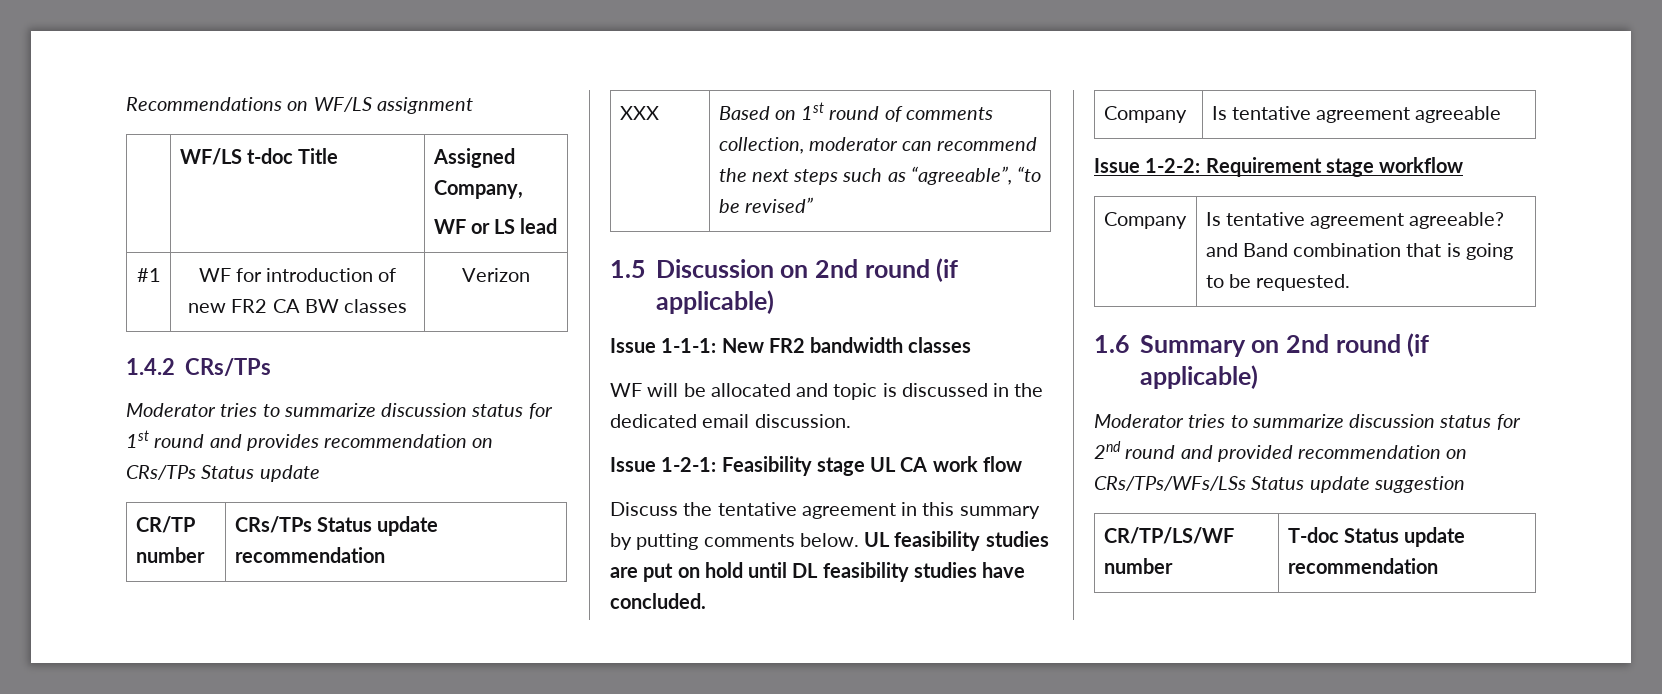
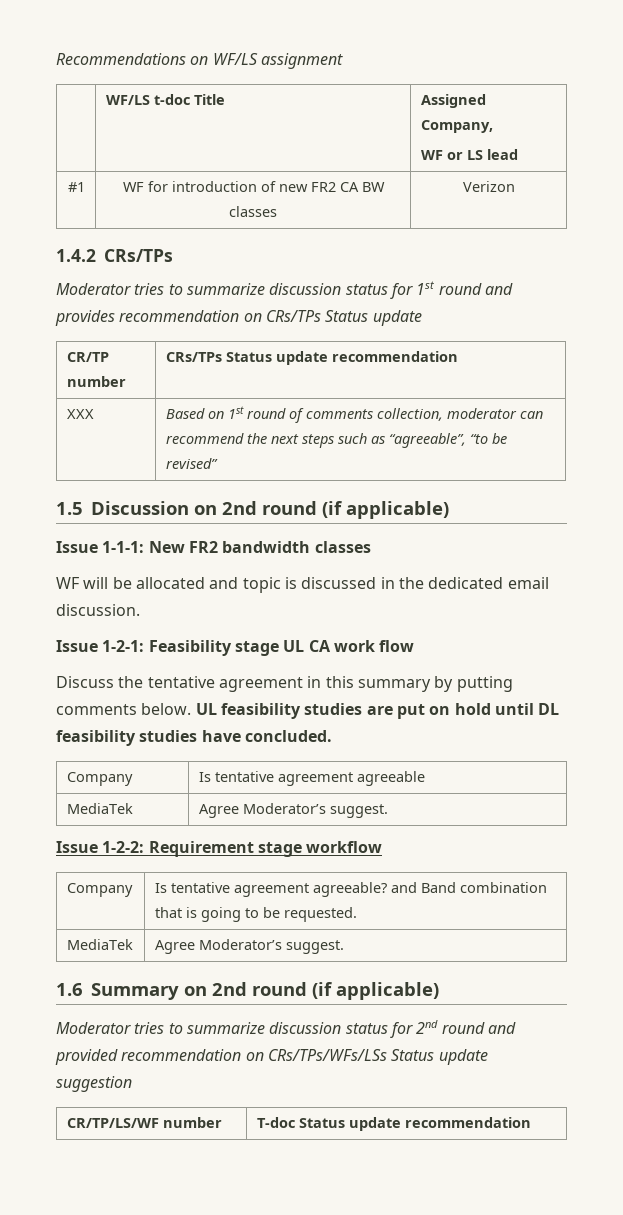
  Company | Is tentative agreement agreeable
+ MediaTek | Agree Moderator’s suggest.
  Company | Is tentative agreement agreeable? and Band combination that is going to be requested.
+ MediaTek | Agree Moderator’s suggest.

